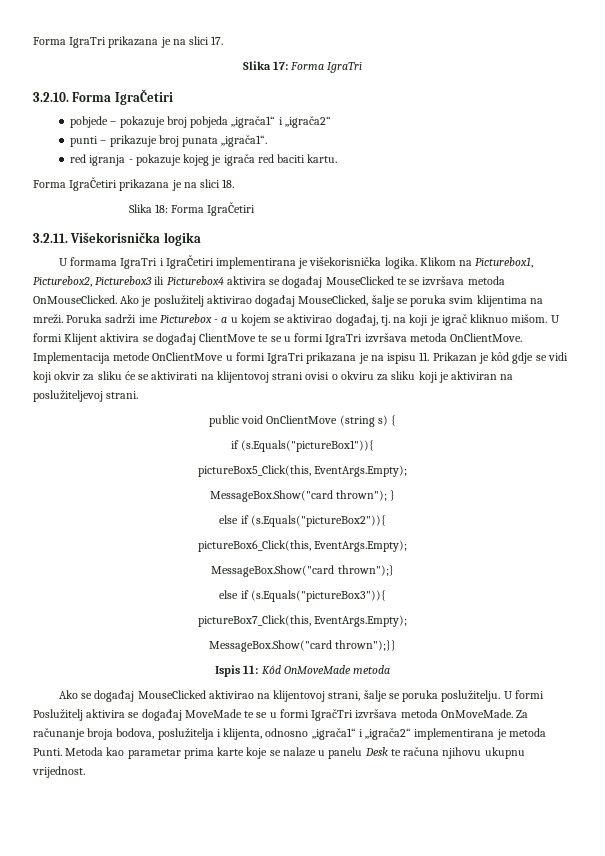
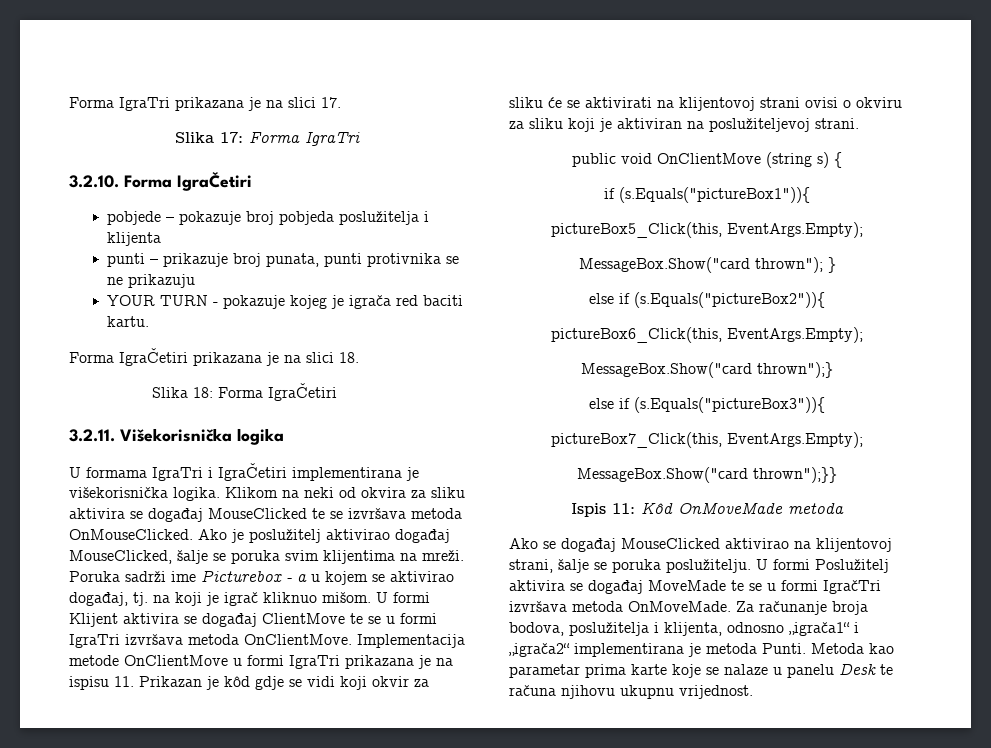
- pobjede – pokazuje broj pobjeda „igrača1“ i „igrača2“
+ pobjede – pokazuje broj pobjeda poslužitelja i klijenta
- punti – prikazuje broj punata „igrača1“.
- red igranja - pokazuje kojeg je igrača red baciti kartu.
+ punti – prikazuje broj punata, punti protivnika se ne prikazuju
+ YOUR TURN - pokazuje kojeg je igrača red baciti kartu.
- Klikom na Picturebox1, Picturebox2, Picturebox3 ili Picturebox4 aktivira se događaj MouseClicked te se izvršava metoda OnMouseClicked.
+ Klikom na neki od okvira za sliku aktivira se događaj MouseClicked te se izvršava metoda OnMouseClicked.

